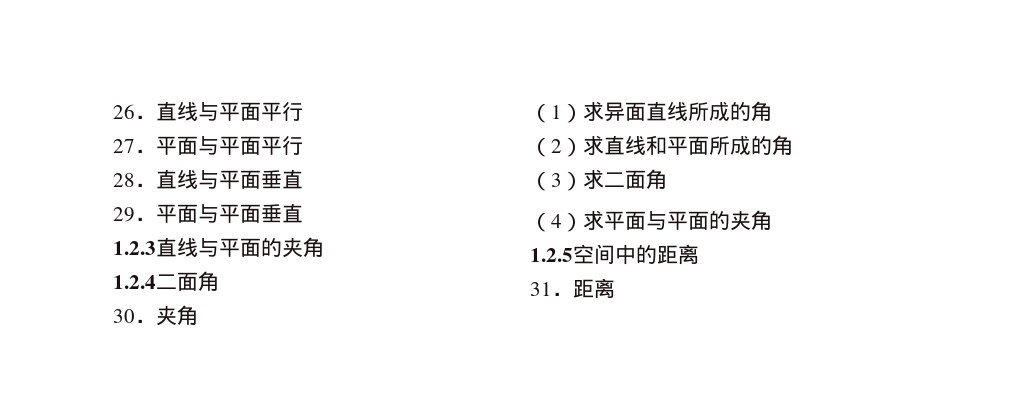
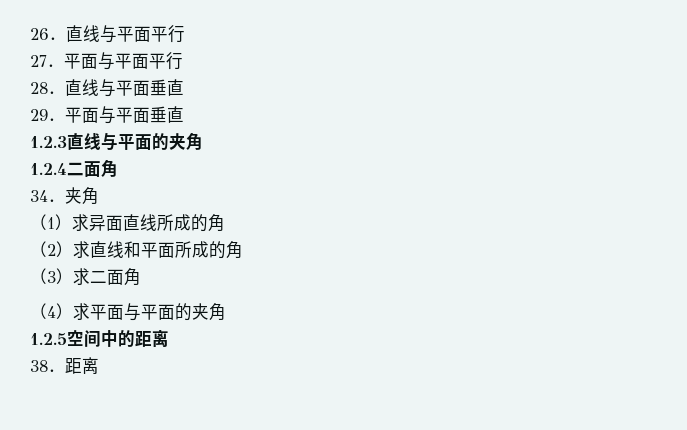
- 30．夹角
+ 34．夹角
- 31．距离
+ 38．距离

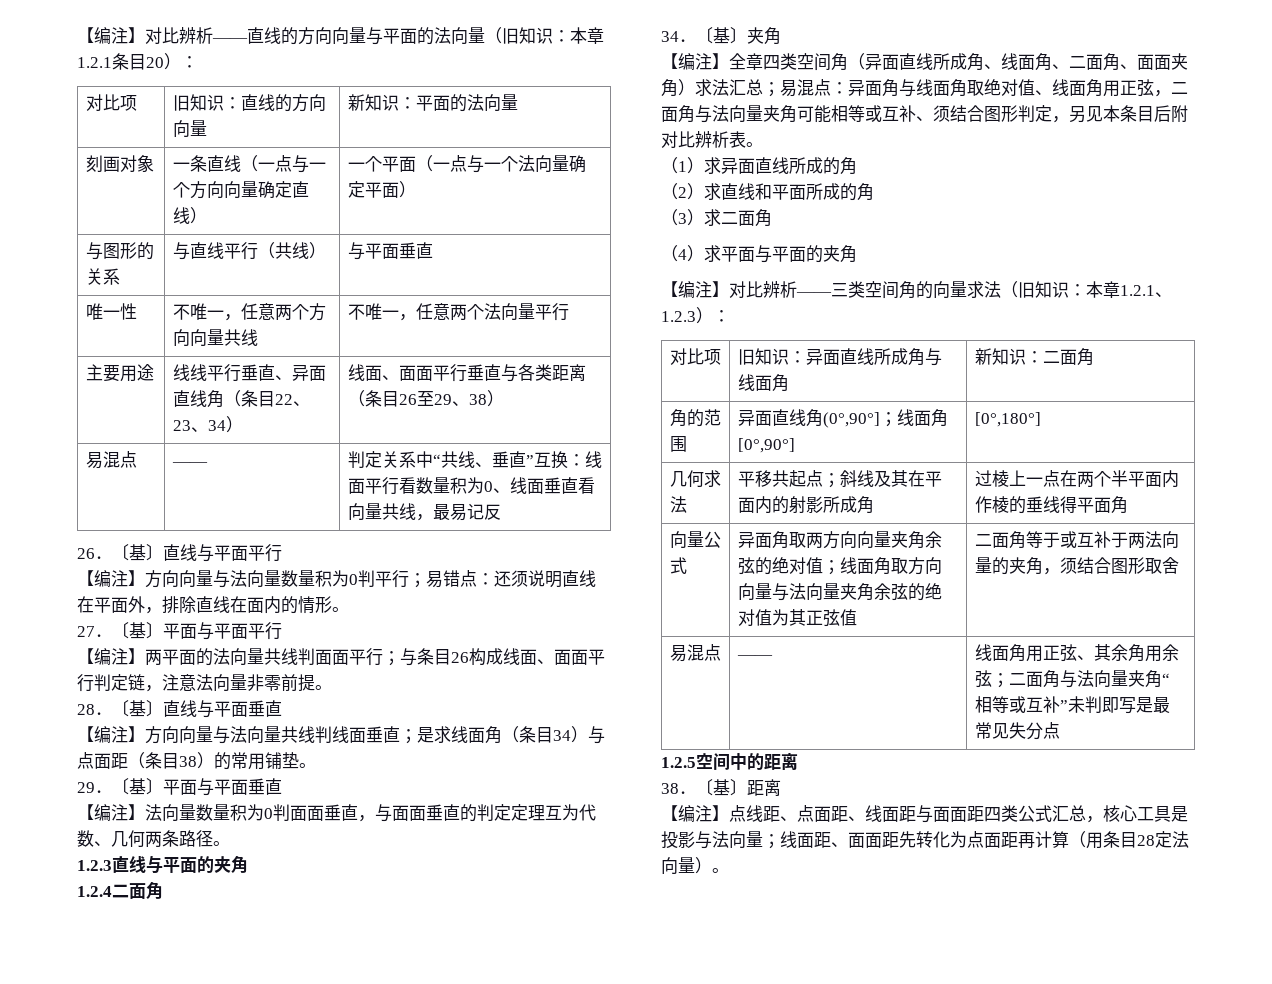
- 26．直线与平面平行
+ 【编注】对比辨析——直线的方向向量与平面的法向量（旧知识：本章1.2.1条目20）：
+ 对比项 | 旧知识：直线的方向向量 | 新知识：平面的法向量
+ 刻画对象 | 一条直线（一点与一个方向向量确定直线） | 一个平面（一点与一个法向量确定平面）
+ 与图形的关系 | 与直线平行（共线） | 与平面垂直
+ 唯一性 | 不唯一，任意两个方向向量共线 | 不唯一，任意两个法向量平行
+ 主要用途 | 线线平行垂直、异面直线角（条目22、23、34） | 线面、面面平行垂直与各类距离（条目26至29、38）
+ 易混点 | —— | 判定关系中“共线、垂直”互换：线面平行看数量积为0、线面垂直看向量共线，最易记反
+ 26．〔基〕直线与平面平行
+ 【编注】方向向量与法向量数量积为0判平行；易错点：还须说明直线在平面外，排除直线在面内的情形。
- 27．平面与平面平行
+ 27．〔基〕平面与平面平行
+ 【编注】两平面的法向量共线判面面平行；与条目26构成线面、面面平行判定链，注意法向量非零前提。
- 28．直线与平面垂直
+ 28．〔基〕直线与平面垂直
+ 【编注】方向向量与法向量共线判线面垂直；是求线面角（条目34）与点面距（条目38）的常用铺垫。
- 29．平面与平面垂直
+ 29．〔基〕平面与平面垂直
+ 【编注】法向量数量积为0判面面垂直，与面面垂直的判定定理互为代数、几何两条路径。
- 34．夹角
+ 34．〔基〕夹角
+ 【编注】全章四类空间角（异面直线所成角、线面角、二面角、面面夹角）求法汇总；易混点：异面角与线面角取绝对值、线面角用正弦，二面角与法向量夹角可能相等或互补、须结合图形判定，另见本条目后附对比辨析表。
+ 【编注】对比辨析——三类空间角的向量求法（旧知识：本章1.2.1、1.2.3）：
+ 对比项 | 旧知识：异面直线所成角与线面角 | 新知识：二面角
+ 角的范围 | 异面直线角(0°,90°]；线面角[0°,90°] | [0°,180°]
+ 几何求法 | 平移共起点；斜线及其在平面内的射影所成角 | 过棱上一点在两个半平面内作棱的垂线得平面角
+ 向量公式 | 异面角取两方向向量夹角余弦的绝对值；线面角取方向向量与法向量夹角余弦的绝对值为其正弦值 | 二面角等于或互补于两法向量的夹角，须结合图形取舍
+ 易混点 | —— | 线面角用正弦、其余角用余弦；二面角与法向量夹角“相等或互补”未判即写是最常见失分点
- 38．距离
+ 38．〔基〕距离
+ 【编注】点线距、点面距、线面距与面面距四类公式汇总，核心工具是投影与法向量；线面距、面面距先转化为点面距再计算（用条目28定法向量）。

